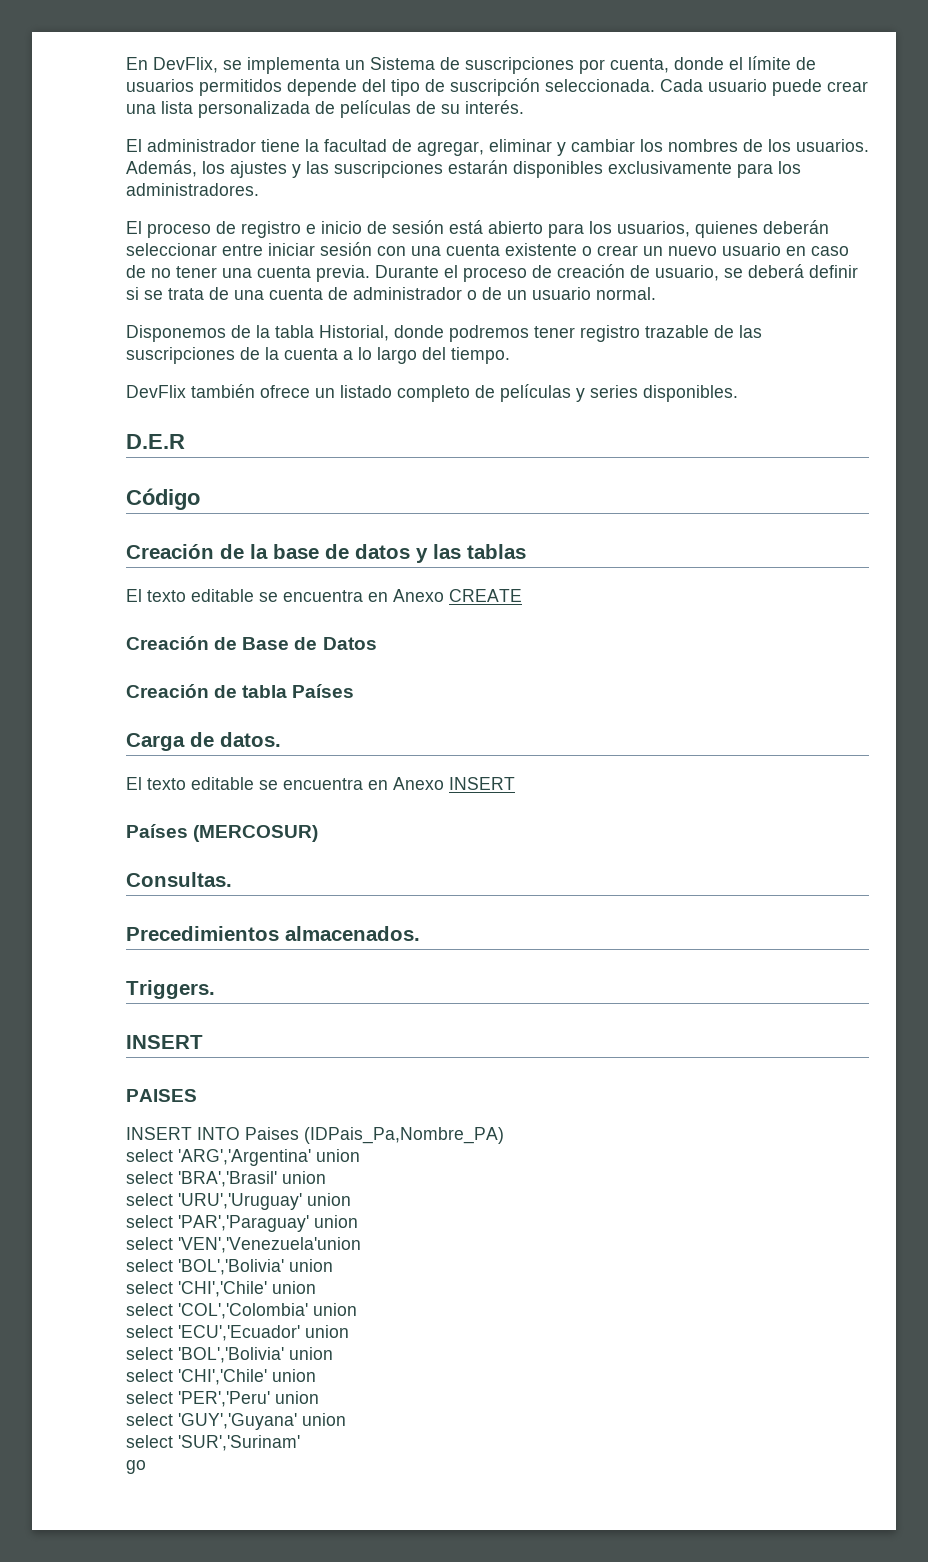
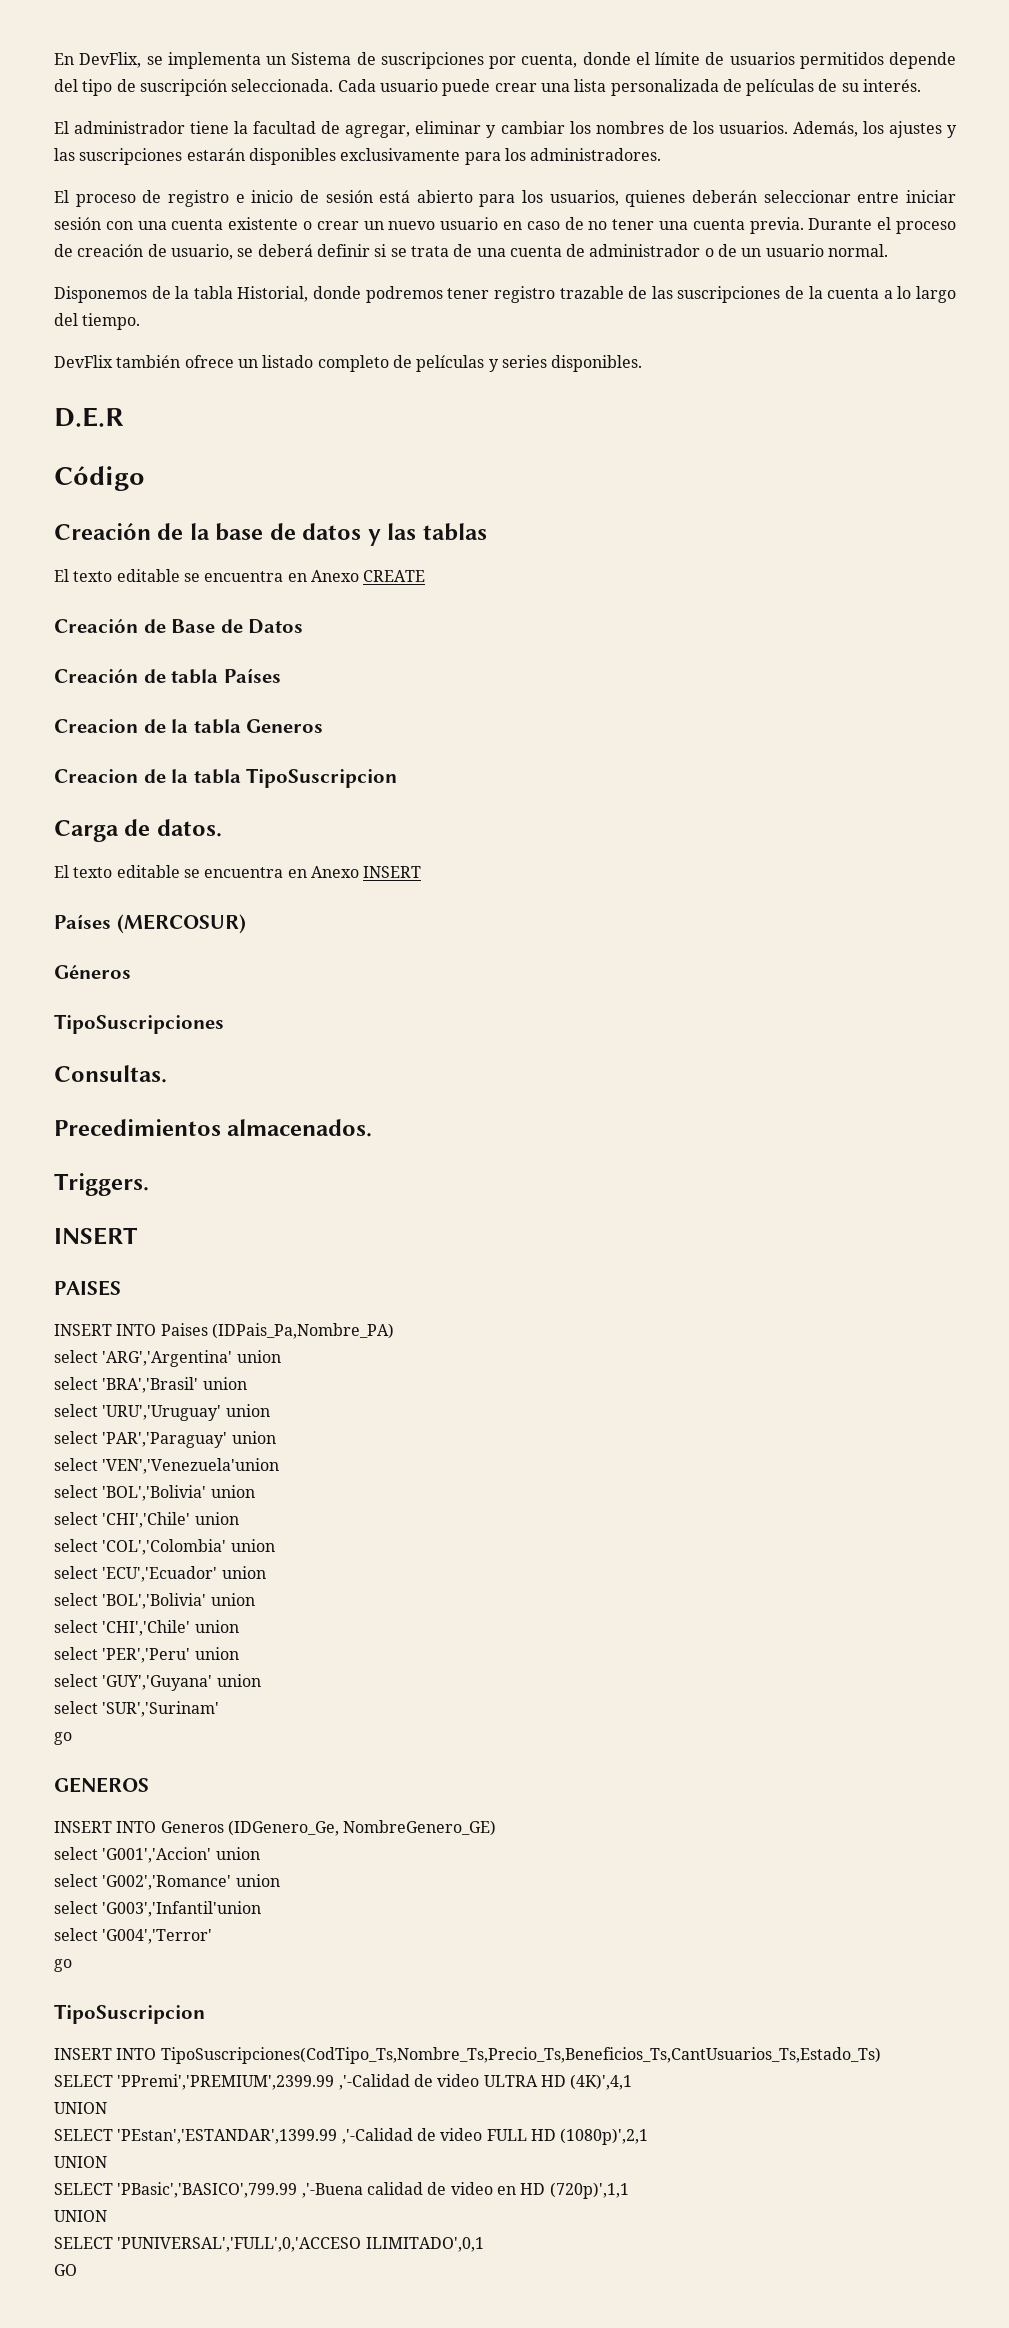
+ Creacion de la tabla Generos
+ Creacion de la tabla TipoSuscripcion
+ Géneros
+ TipoSuscripciones
+ GENEROS
+ INSERT INTO Generos (IDGenero_Ge, NombreGenero_GE)
+ select 'G001','Accion' union
+ select 'G002','Romance' union
+ select 'G003','Infantil'union
+ select 'G004','Terror'
+ go
+ TipoSuscripcion
+ INSERT INTO TipoSuscripciones(CodTipo_Ts,Nombre_Ts,Precio_Ts,Beneficios_Ts,CantUsuarios_Ts,Estado_Ts)
+ SELECT 'PPremi','PREMIUM',2399.99 ,'-Calidad de video ULTRA HD (4K)',4,1
+ UNION
+ SELECT 'PEstan','ESTANDAR',1399.99 ,'-Calidad de video FULL HD (1080p)',2,1
+ UNION
+ SELECT 'PBasic','BASICO',799.99 ,'-Buena calidad de video en HD (720p)',1,1
+ UNION
+ SELECT 'PUNIVERSAL','FULL',0,'ACCESO ILIMITADO',0,1
+ GO

